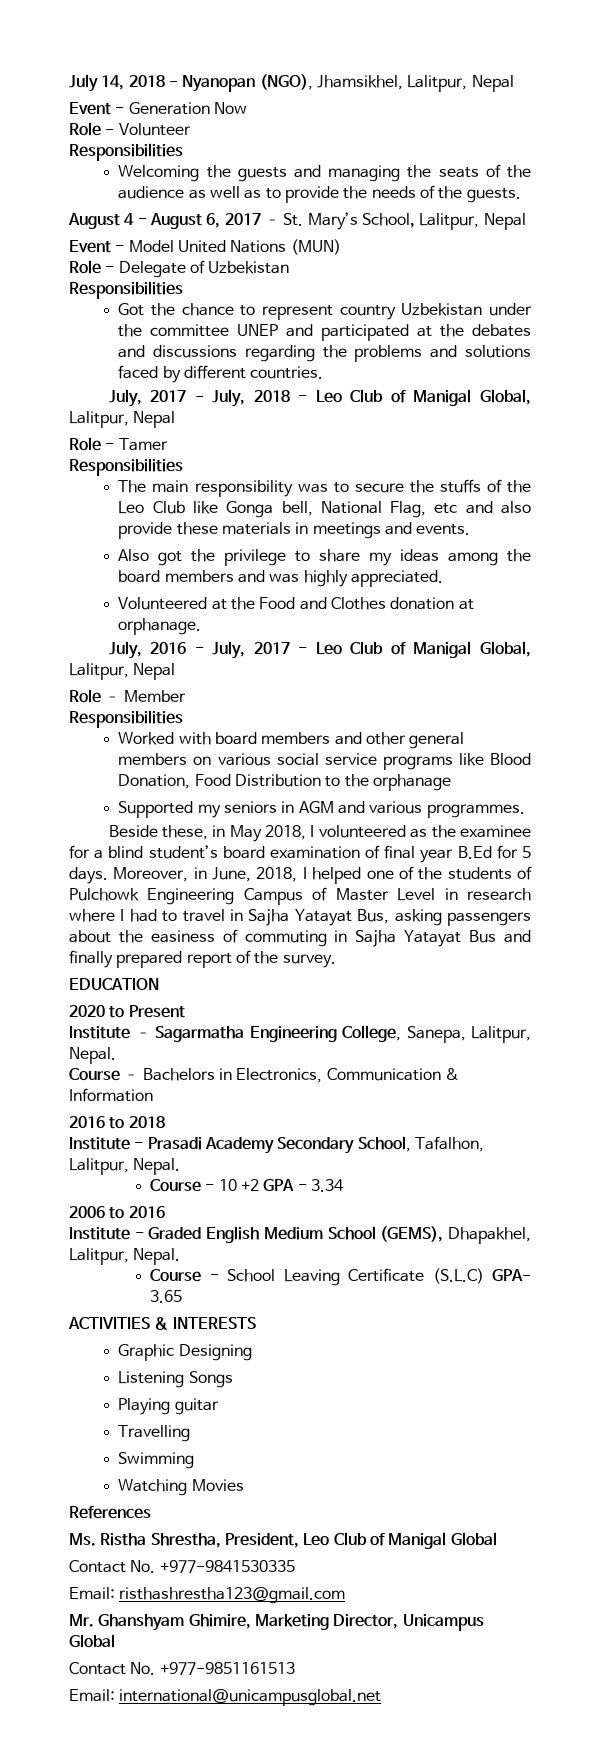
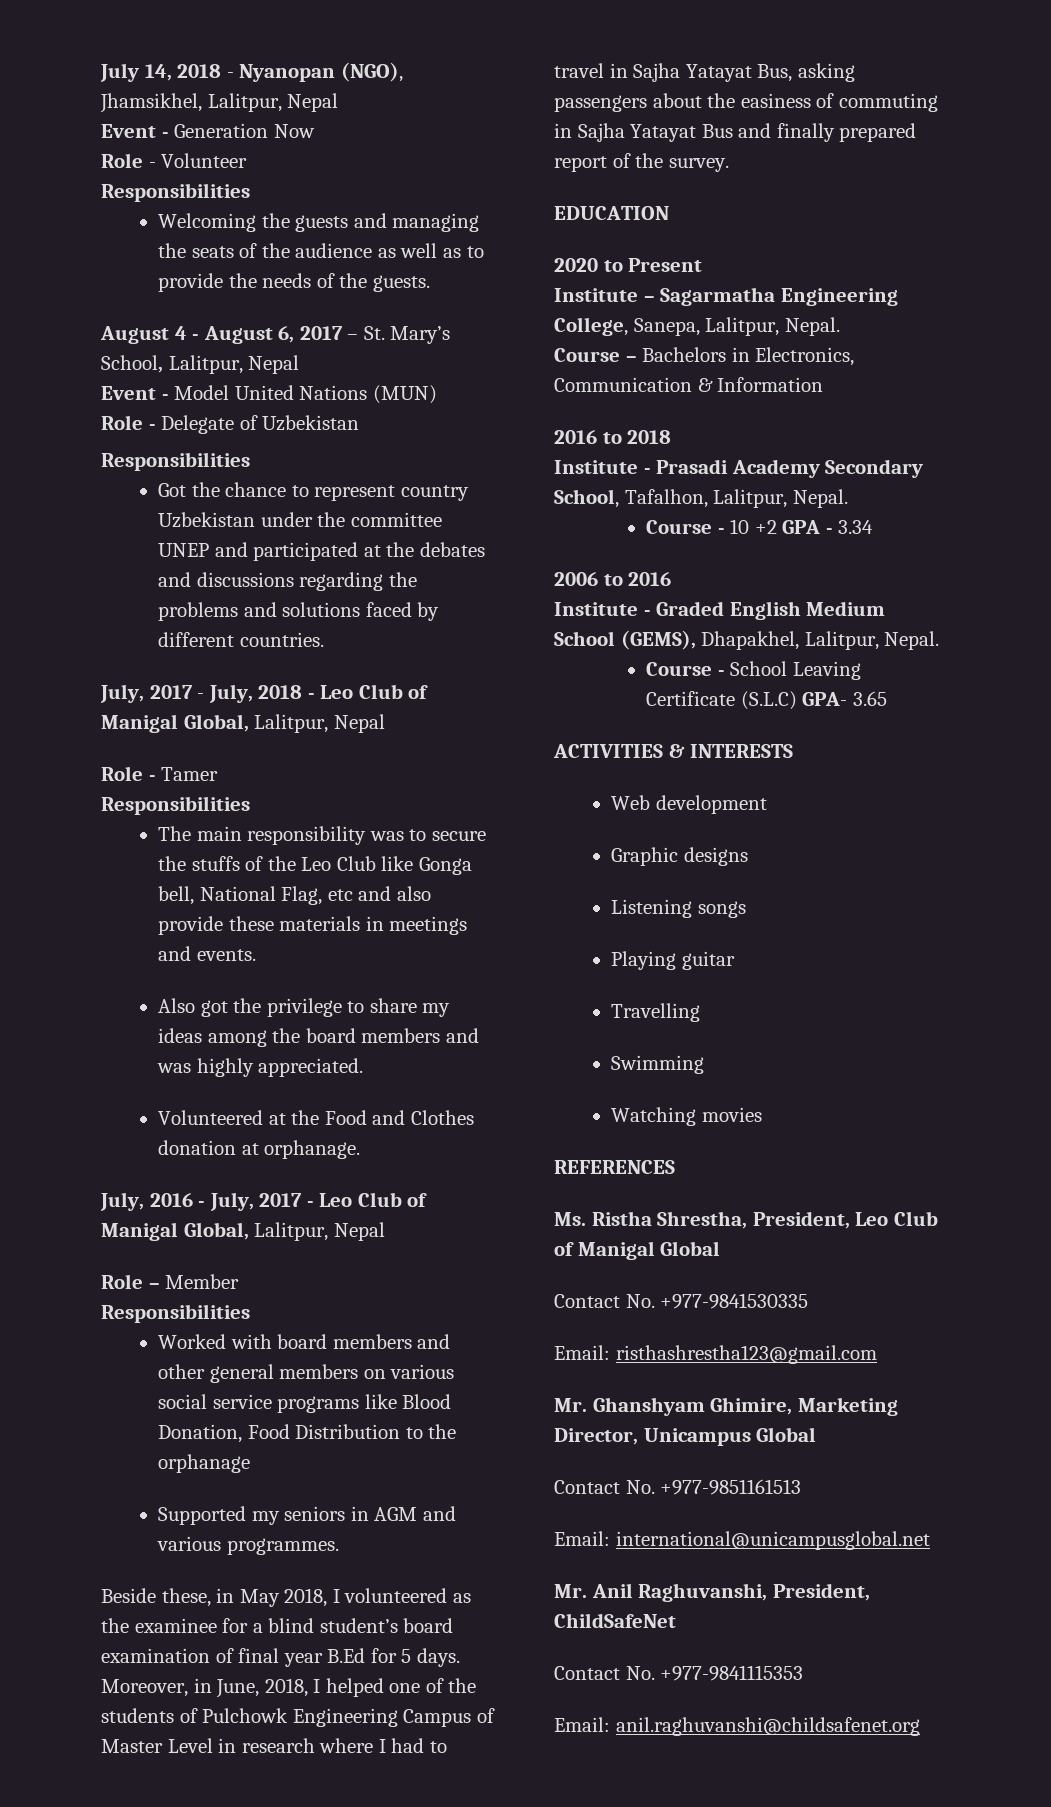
+ Web development
- Graphic Designing
+ Graphic designs
- Listening Songs
+ Listening songs
- Watching Movies
- References
+ Watching movies
+ REFERENCES
+ Mr. Anil Raghuvanshi, President, ChildSafeNet
+ Contact No. +977-9841115353
+ Email: anil.raghuvanshi@childsafenet.org

